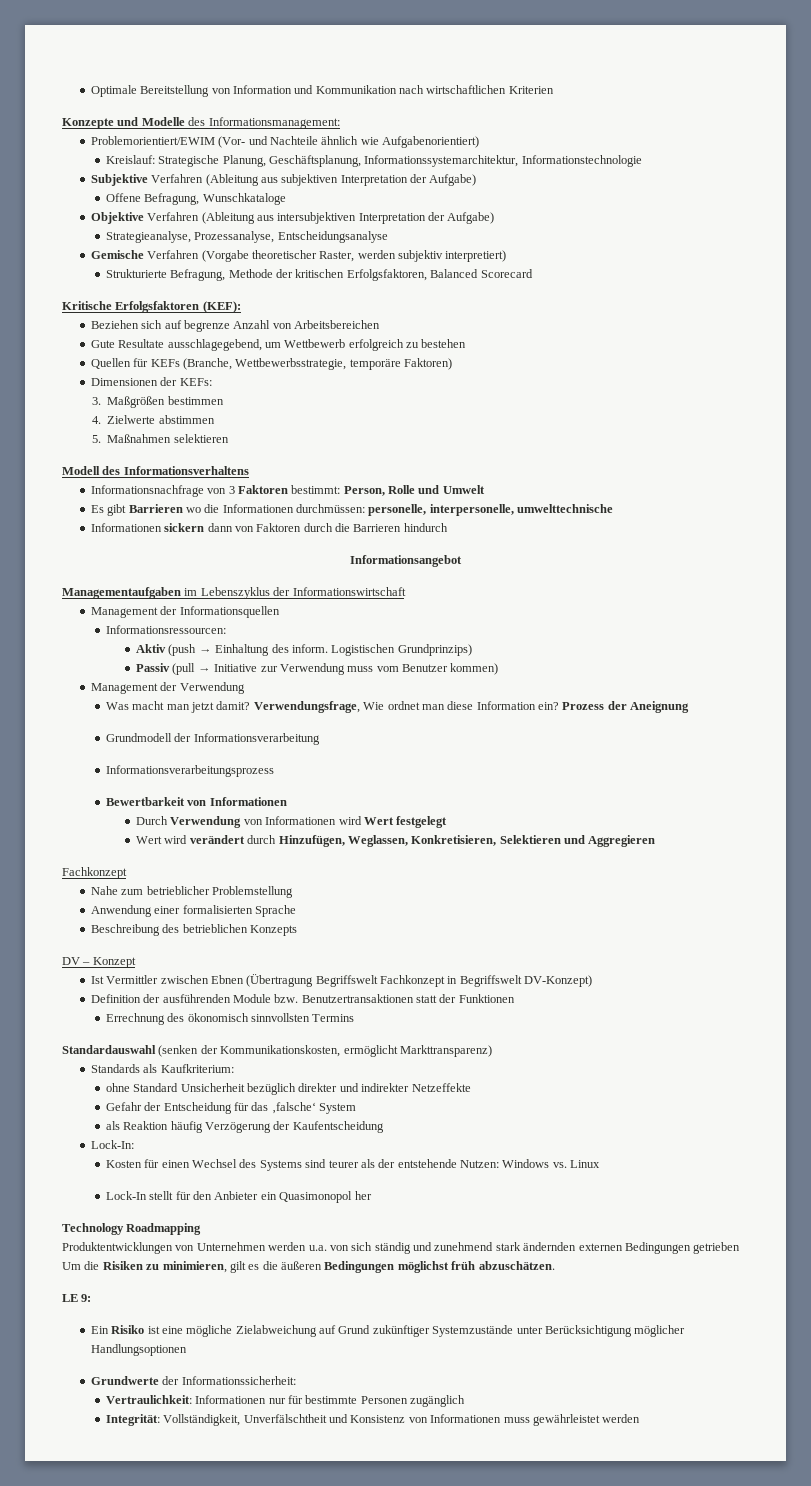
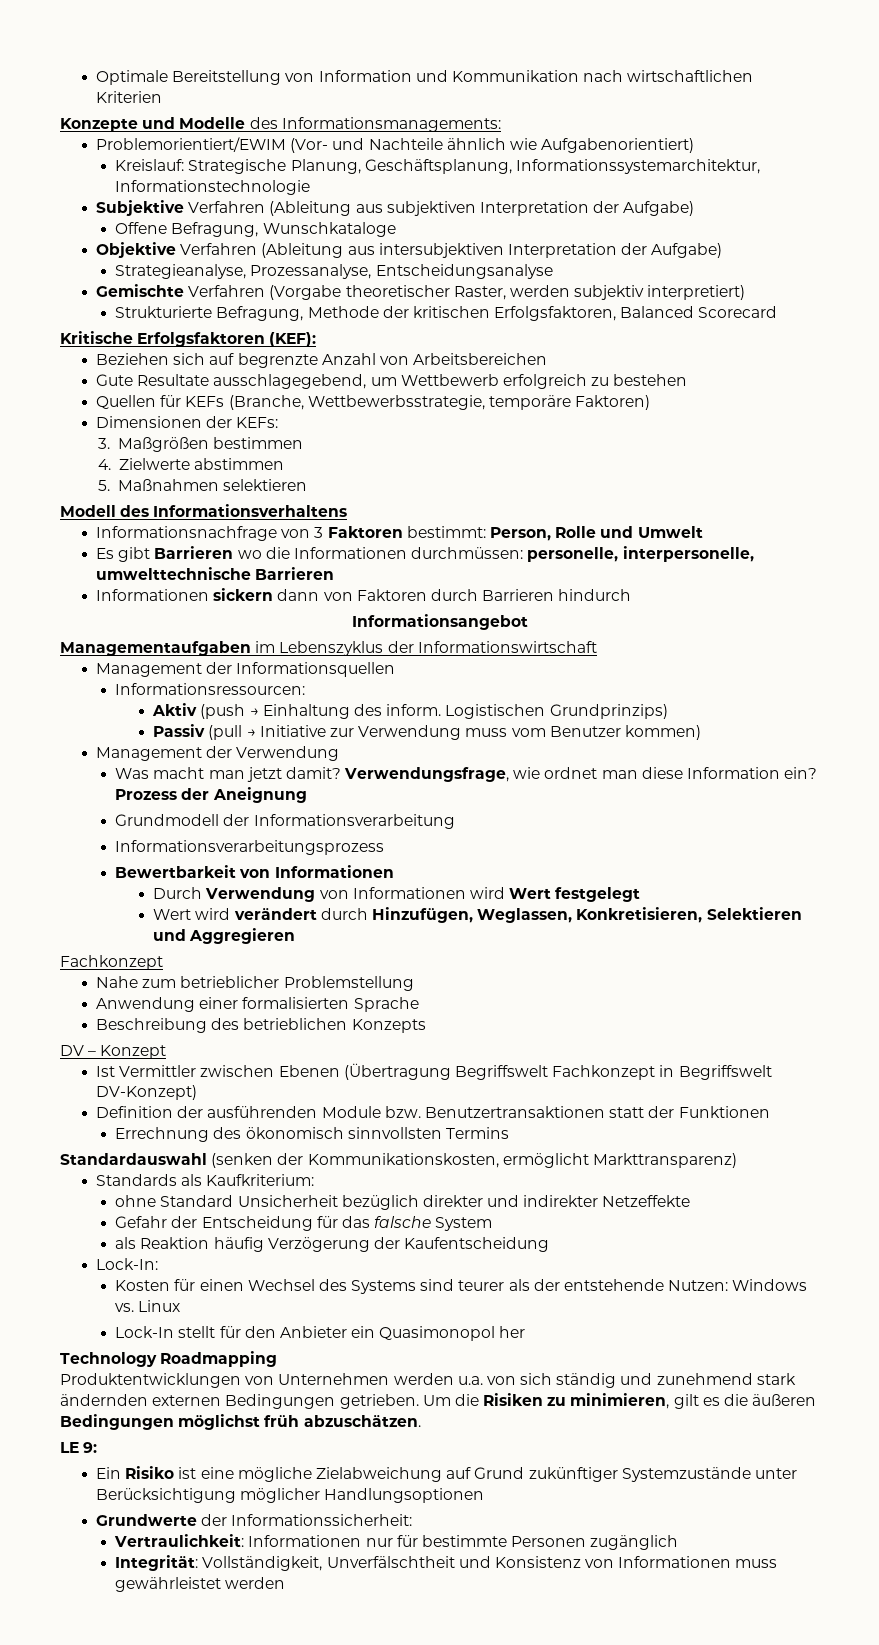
- Konzepte und Modelle des Informationsmanagement:
+ Konzepte und Modelle des Informationsmanagements:
- Gemische Verfahren (Vorgabe theoretischer Raster, werden subjektiv interpretiert)
+ Gemischte Verfahren (Vorgabe theoretischer Raster, werden subjektiv interpretiert)
- Beziehen sich auf begrenze Anzahl von Arbeitsbereichen
+ Beziehen sich auf begrenzte Anzahl von Arbeitsbereichen
- Es gibt Barrieren wo die Informationen durchmüssen: personelle, interpersonelle, umwelttechnische
+ Es gibt Barrieren wo die Informationen durchmüssen: personelle, interpersonelle, umwelttechnische Barrieren
- Informationen sickern dann von Faktoren durch die Barrieren hindurch
+ Informationen sickern dann von Faktoren durch Barrieren hindurch
- Verwendungsfrage, Wie ordnet man diese Information ein?
+ Verwendungsfrage, wie ordnet man diese Information ein?
- Ist Vermittler zwischen Ebnen (Übertragung Begriffswelt Fachkonzept in Begriffswelt DV-Konzept)
+ Ist Vermittler zwischen Ebenen (Übertragung Begriffswelt Fachkonzept in Begriffswelt DV-Konzept)
- Gefahr der Entscheidung für das ‚falsche‘ System
+ Gefahr der Entscheidung für das falsche System
- Produktentwicklungen von Unternehmen werden u.a. von sich ständig und zunehmend stark ändernden externen Bedingungen getrieben Um die Risiken zu minimieren, gilt es die äußeren Bedingungen möglichst früh abzuschätzen.
+ Produktentwicklungen von Unternehmen werden u.a. von sich ständig und zunehmend stark ändernden externen Bedingungen getrieben. Um die Risiken zu minimieren, gilt es die äußeren Bedingungen möglichst früh abzuschätzen.

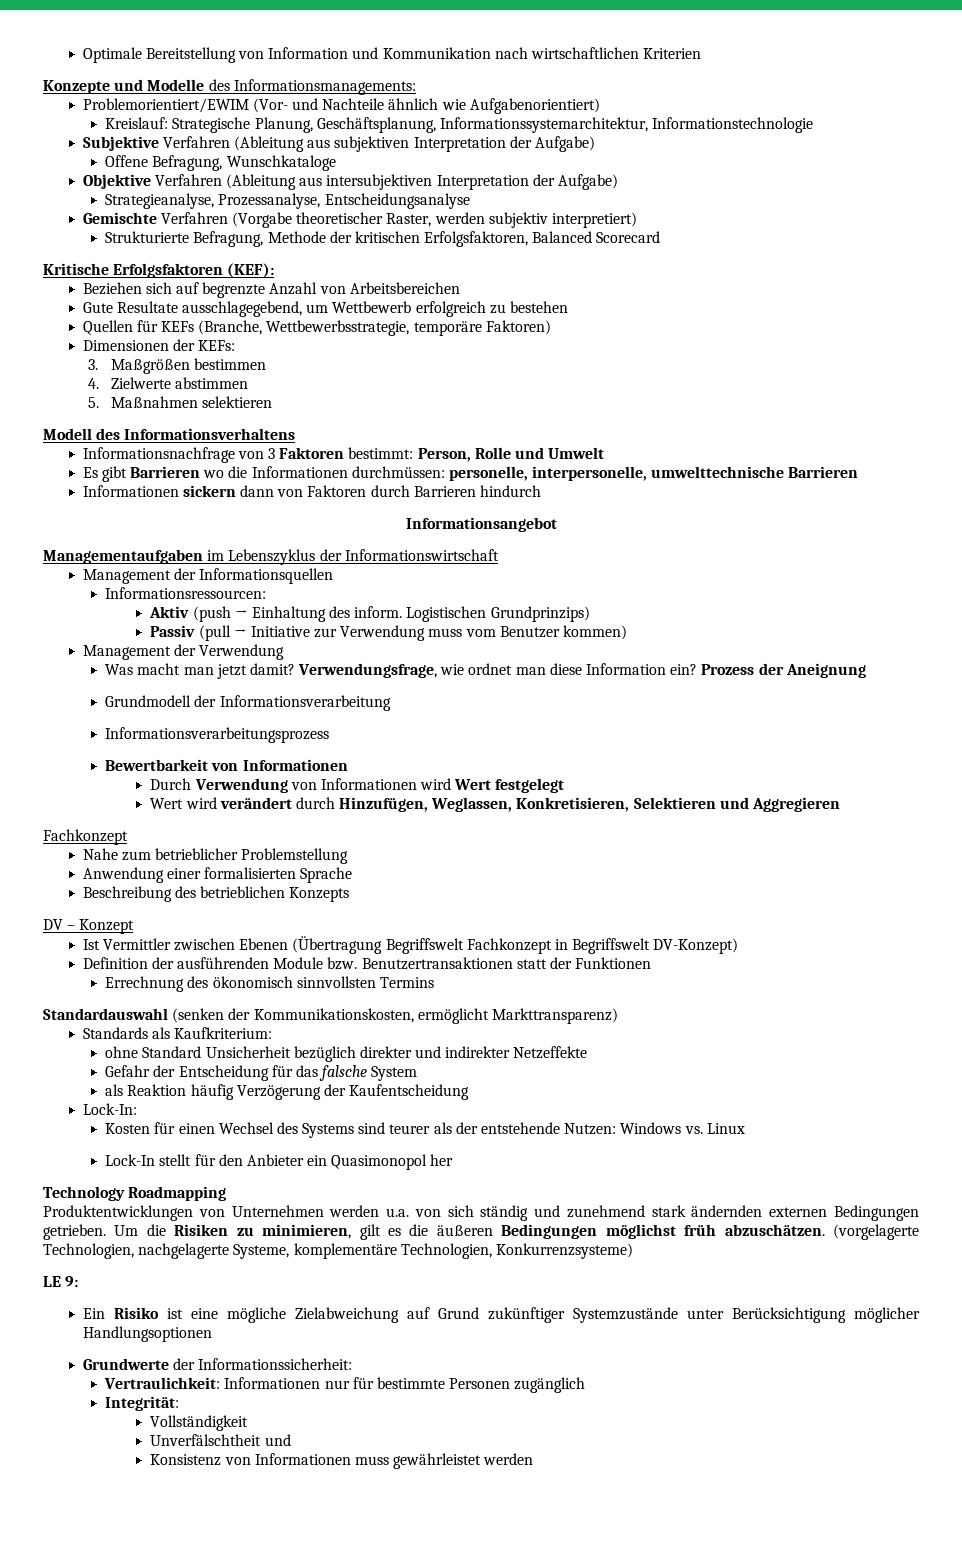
+ (vorgelagerte Technologien, nachgelagerte Systeme, komplementäre Technologien, Konkurrenzsysteme)
- Integrität: Vollständigkeit, Unverfälschtheit und Konsistenz von Informationen muss gewährleistet werden
+ Integrität:
+ Vollständigkeit
+ Unverfälschtheit und
+ Konsistenz von Informationen muss gewährleistet werden

